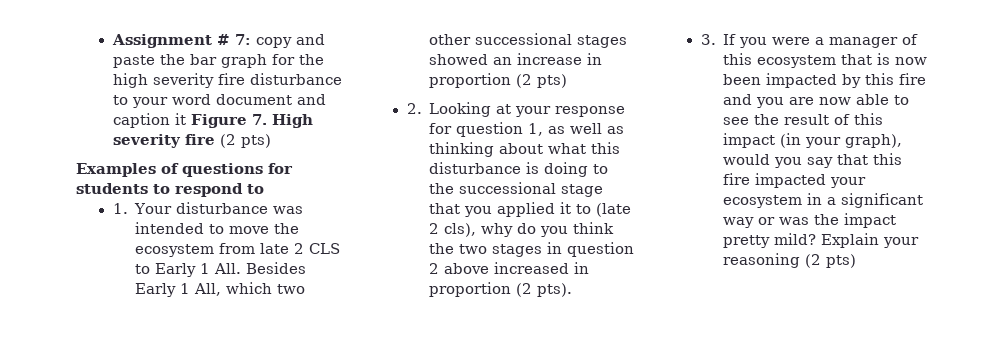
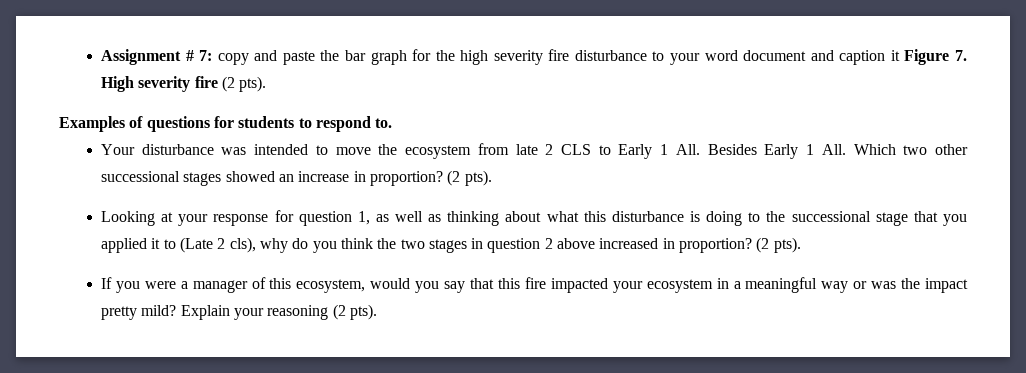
- Assignment # 7: copy and paste the bar graph for the high severity fire disturbance to your word document and caption it Figure 7. High severity fire (2 pts)
+ Assignment # 7: copy and paste the bar graph for the high severity fire disturbance to your word document and caption it Figure 7. High severity fire (2 pts).
- Examples of questions for students to respond to
- 1. Your disturbance was intended to move the ecosystem from late 2 CLS to Early 1 All. Besides Early 1 All, which two other successional stages showed an increase in proportion (2 pts)
- 2. Looking at your response for question 1, as well as thinking about what this disturbance is doing to the successional stage that you applied it to (late 2 cls), why do you think the two stages in question 2 above increased in proportion (2 pts).
- 3. If you were a manager of this ecosystem that is now been impacted by this fire and you are now able to see the result of this impact (in your graph), would you say that this fire impacted your ecosystem in a significant way or was the impact pretty mild?
+ Examples of questions for students to respond to.
+ Your disturbance was intended to move the ecosystem from late 2 CLS to Early 1 All. Besides Early 1 All. Which two other successional stages showed an increase in proportion? (2 pts).
+ Looking at your response for question 1, as well as thinking about what this disturbance is doing to the successional stage that you applied it to (Late 2 cls), why do you think the two stages in question 2 above increased in proportion? (2 pts).
+ If you were a manager of this ecosystem, would you say that this fire impacted your ecosystem in a meaningful way or was the impact pretty mild?
- Explain your reasoning (2 pts)
+ Explain your reasoning (2 pts).

